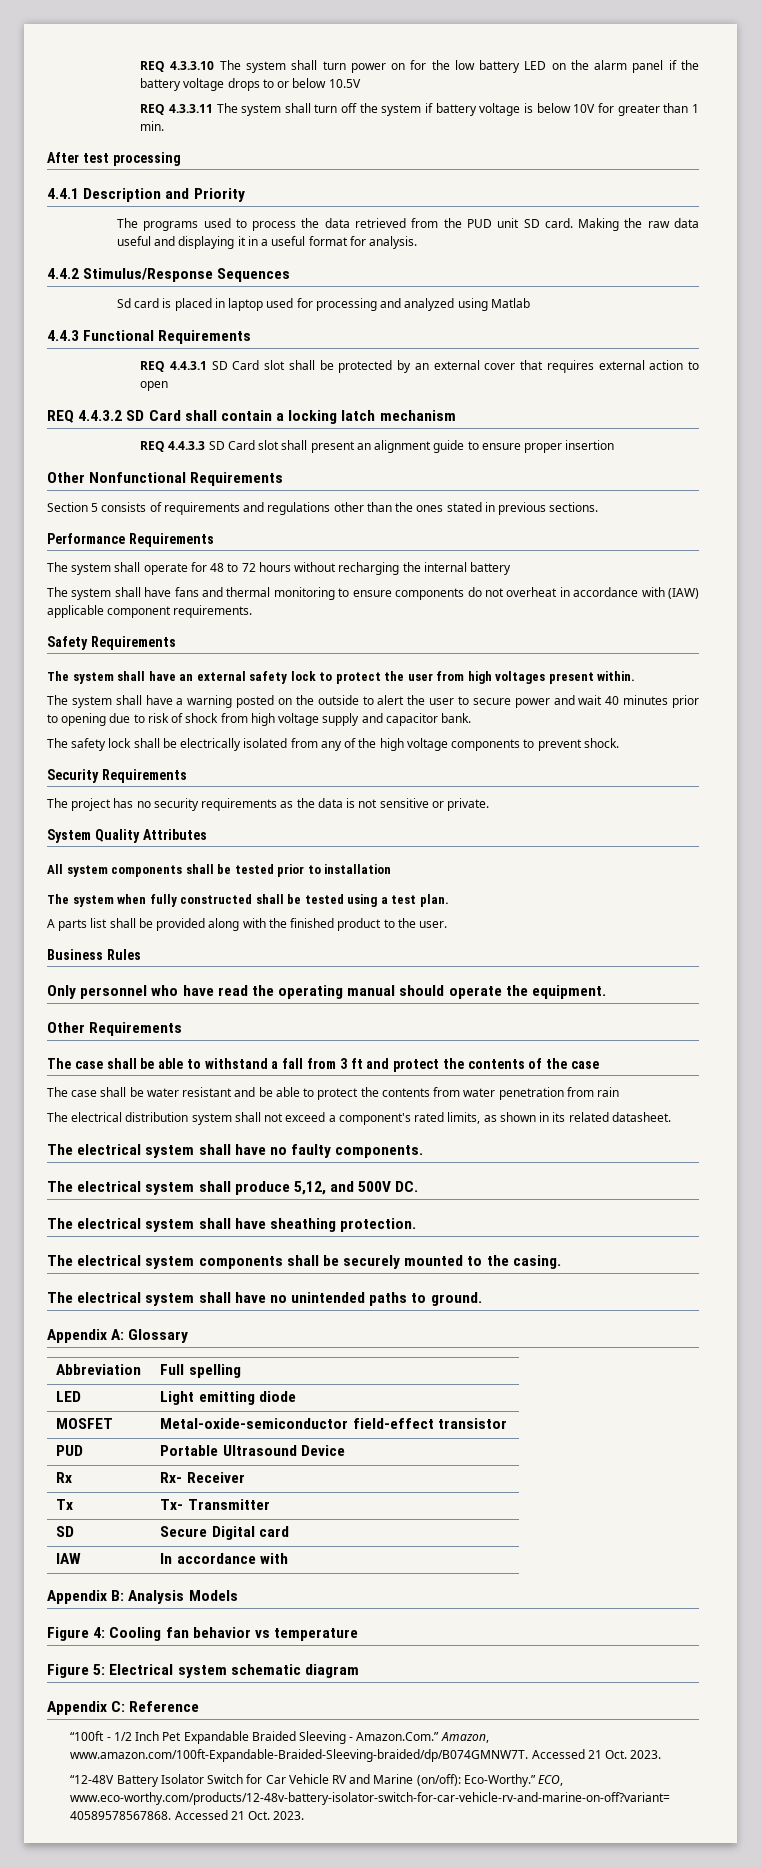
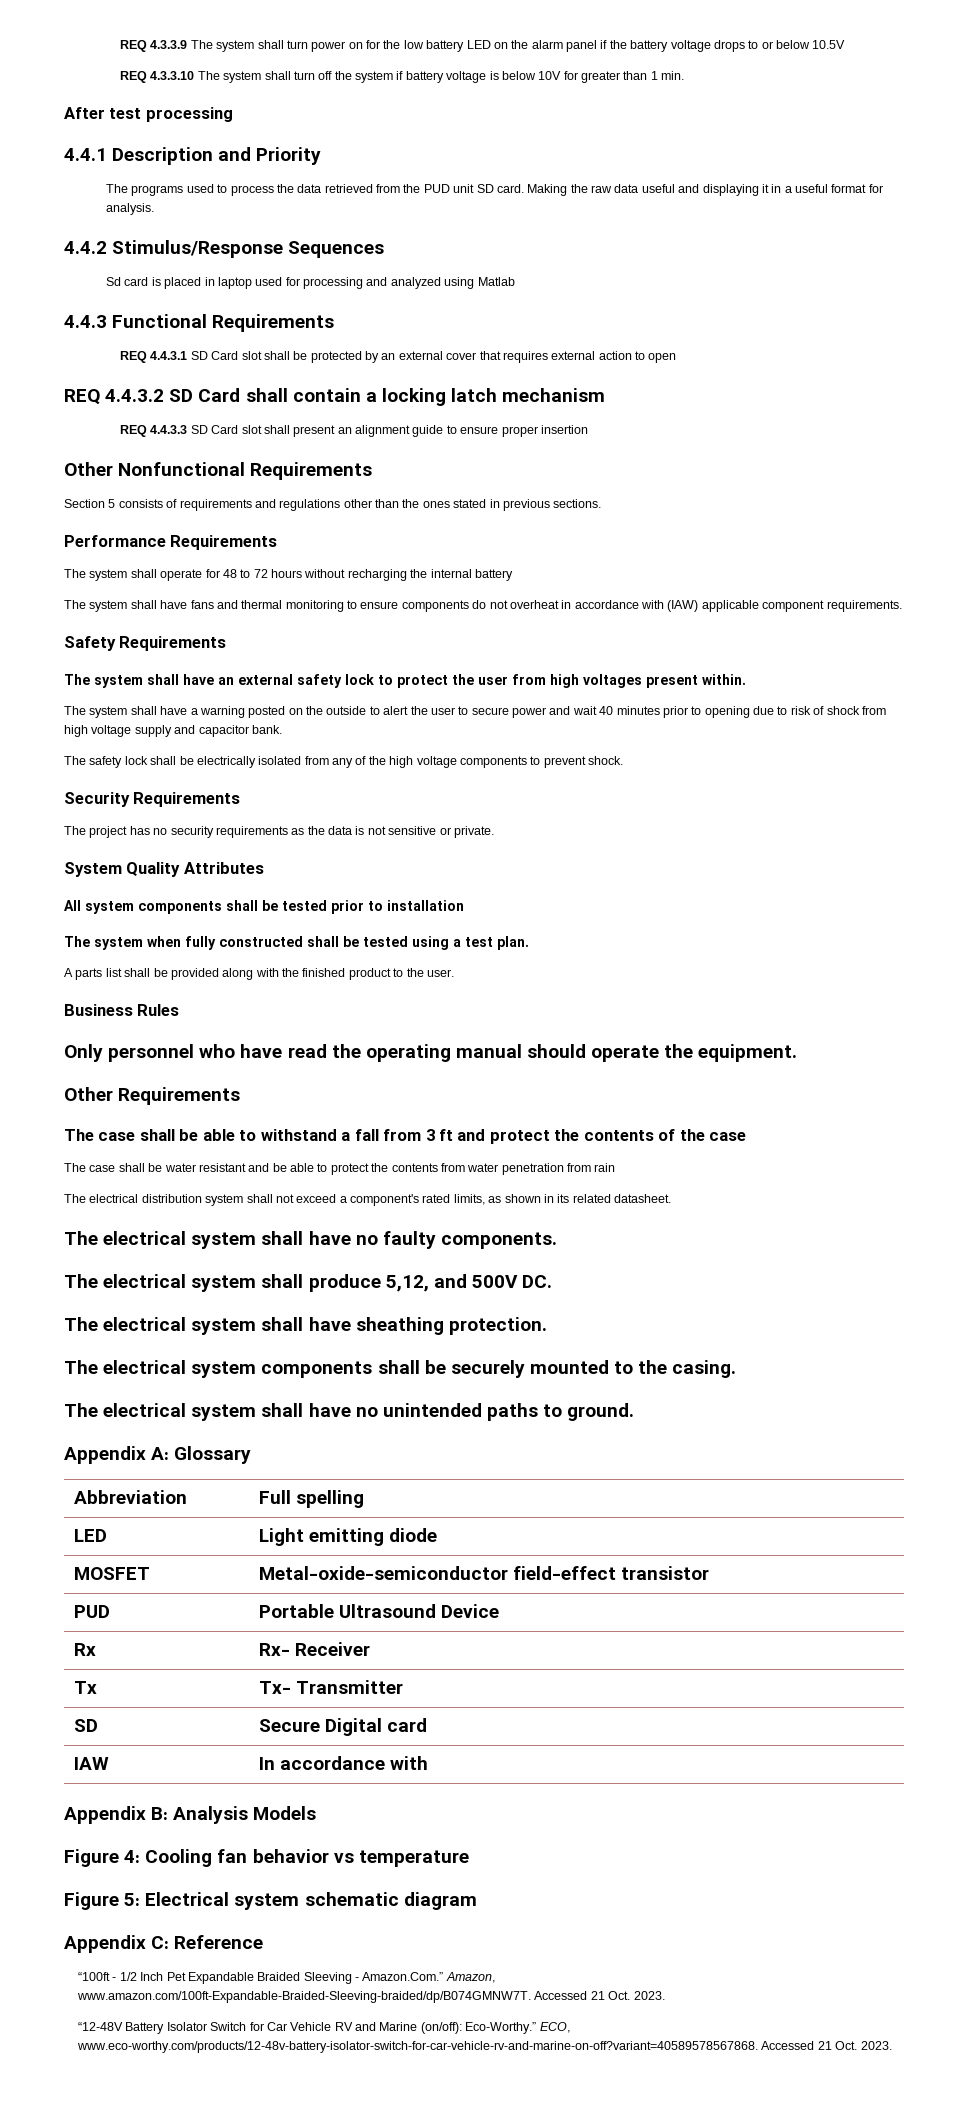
- REQ 4.3.3.10 The system shall turn power on for the low battery LED on the alarm panel if the battery voltage drops to or below 10.5V
+ REQ 4.3.3.9 The system shall turn power on for the low battery LED on the alarm panel if the battery voltage drops to or below 10.5V
- REQ 4.3.3.11 The system shall turn off the system if battery voltage is below 10V for greater than 1 min.
+ REQ 4.3.3.10 The system shall turn off the system if battery voltage is below 10V for greater than 1 min.

